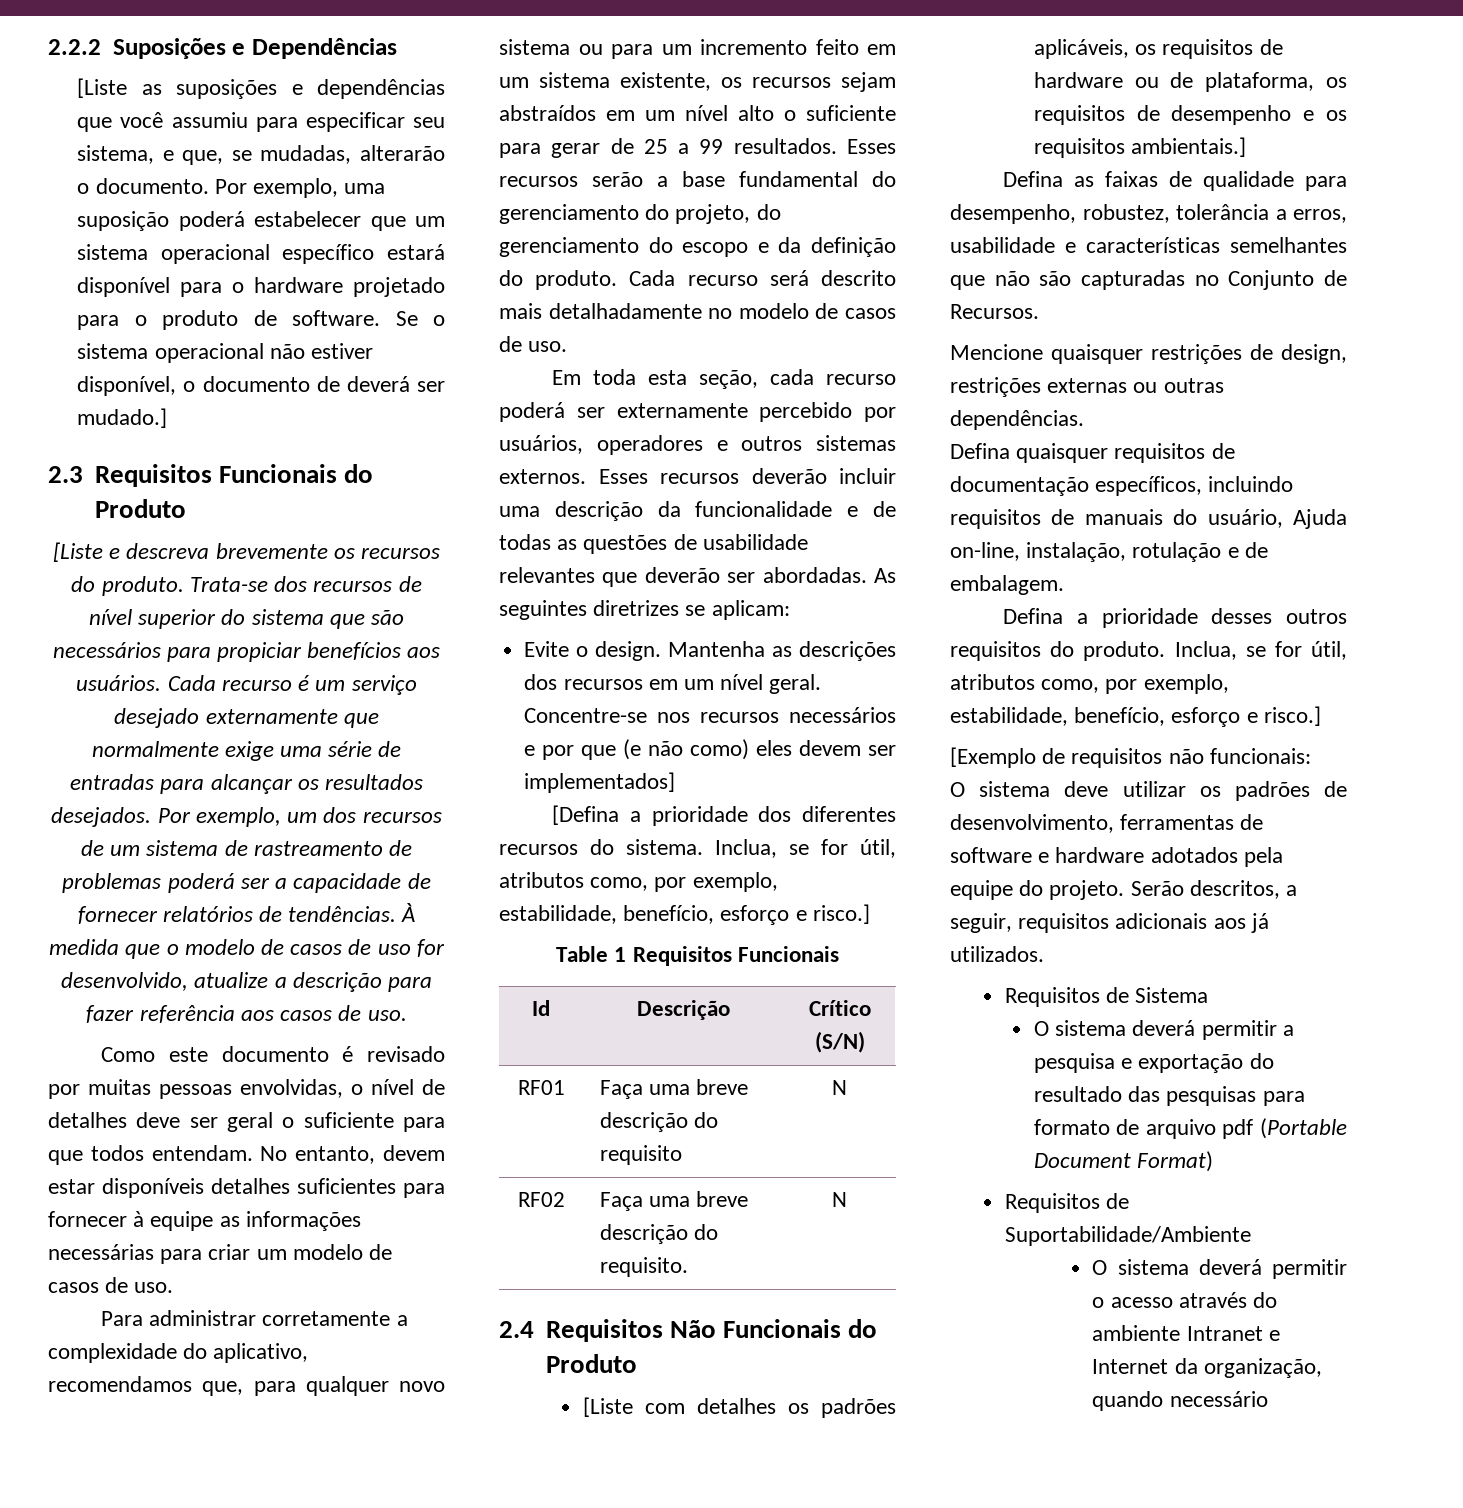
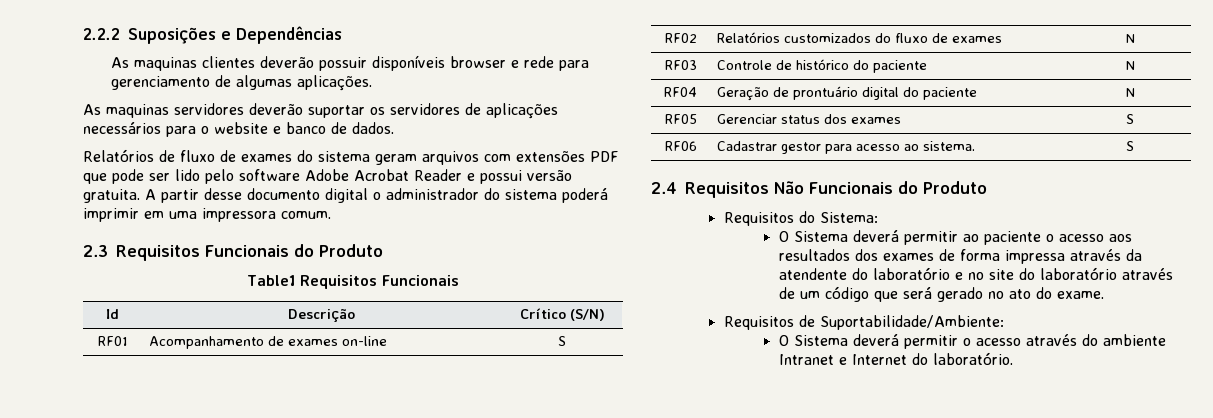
- [Liste as suposições e dependências que você assumiu para especificar seu sistema, e que, se mudadas, alterarão o documento. Por exemplo, uma suposição poderá estabelecer que um sistema operacional específico estará disponível para o hardware projetado para o produto de software. Se o sistema operacional não estiver disponível, o documento de deverá ser mudado.]
+ As maquinas clientes deverão possuir disponíveis browser e rede para gerenciamento de algumas aplicações.
+ As maquinas servidores deverão suportar os servidores de aplicações necessários para o website e banco de dados.
+ Relatórios de fluxo de exames do sistema geram arquivos com extensões PDF que pode ser lido pelo software Adobe Acrobat Reader e possui versão gratuita. A partir desse documento digital o administrador do sistema poderá imprimir em uma impressora comum.
- [Liste e descreva brevemente os recursos do produto. Trata-se dos recursos de nível superior do sistema que são necessários para propiciar benefícios aos usuários. Cada recurso é um serviço desejado externamente que normalmente exige uma série de entradas para alcançar os resultados desejados. Por exemplo, um dos recursos de um sistema de rastreamento de problemas poderá ser a capacidade de fornecer relatórios de tendências. À medida que o modelo de casos de uso for desenvolvido, atualize a descrição para fazer referência aos casos de uso.
- Como este documento é revisado por muitas pessoas envolvidas, o nível de detalhes deve ser geral o suficiente para que todos entendam. No entanto, devem estar disponíveis detalhes suficientes para fornecer à equipe as informações necessárias para criar um modelo de casos de uso.
- Para administrar corretamente a complexidade do aplicativo, recomendamos que, para qualquer novo sistema ou para um incremento feito em um sistema existente, os recursos sejam abstraídos em um nível alto o suficiente para gerar de 25 a 99 resultados. Esses recursos serão a base fundamental do gerenciamento do projeto, do gerenciamento do escopo e da definição do produto. Cada recurso será descrito mais detalhadamente no modelo de casos de uso.
- Em toda esta seção, cada recurso poderá ser externamente percebido por usuários, operadores e outros sistemas externos. Esses recursos deverão incluir uma descrição da funcionalidade e de todas as questões de usabilidade relevantes que deverão ser abordadas. As seguintes diretrizes se aplicam:
- Evite o design. Mantenha as descrições dos recursos em um nível geral. Concentre-se nos recursos necessários e por que (e não como) eles devem ser implementados]
- [Defina a prioridade dos diferentes recursos do sistema. Inclua, se for útil, atributos como, por exemplo, estabilidade, benefício, esforço e risco.]
- Table 1 Requisitos Funcionais
+ Table1 Requisitos Funcionais
- RF01 | Faça uma breve descrição do requisito | N
- RF02 | Faça uma breve descrição do requisito. | N
+ RF01 | Acompanhamento de exames on-line | S
+ RF02 | Relatórios customizados do fluxo de exames | N
+ RF03 | Controle de histórico do paciente | N
+ RF04 | Geração de prontuário digital do paciente | N
+ RF05 | Gerenciar status dos exames | S
+ RF06 | Cadastrar gestor para acesso ao sistema. | S
- [Liste com detalhes os padrões aplicáveis, os requisitos de hardware ou de plataforma, os requisitos de desempenho e os requisitos ambientais.]
- Defina as faixas de qualidade para desempenho, robustez, tolerância a erros, usabilidade e características semelhantes que não são capturadas no Conjunto de Recursos.
- Mencione quaisquer restrições de design, restrições externas ou outras dependências.
- Defina quaisquer requisitos de documentação específicos, incluindo requisitos de manuais do usuário, Ajuda on-line, instalação, rotulação e de embalagem.
- Defina a prioridade desses outros requisitos do produto. Inclua, se for útil, atributos como, por exemplo, estabilidade, benefício, esforço e risco.]
- [Exemplo de requisitos não funcionais:
- O sistema deve utilizar os padrões de desenvolvimento, ferramentas de software e hardware adotados pela equipe do projeto. Serão descritos, a seguir, requisitos adicionais aos já utilizados.
- Requisitos de Sistema
- O sistema deverá permitir a pesquisa e exportação do resultado das pesquisas para formato de arquivo pdf (Portable Document Format)
- Requisitos de Suportabilidade/Ambiente
- O sistema deverá permitir o acesso através do ambiente Intranet e Internet da organização, quando necessário
+ Requisitos do Sistema:
+ O Sistema deverá permitir ao paciente o acesso aos resultados dos exames de forma impressa através da atendente do laboratório e no site do laboratório através de um código que será gerado no ato do exame.
+ Requisitos de Suportabilidade/Ambiente:
+ O Sistema deverá permitir o acesso através do ambiente Intranet e Internet do laboratório.

